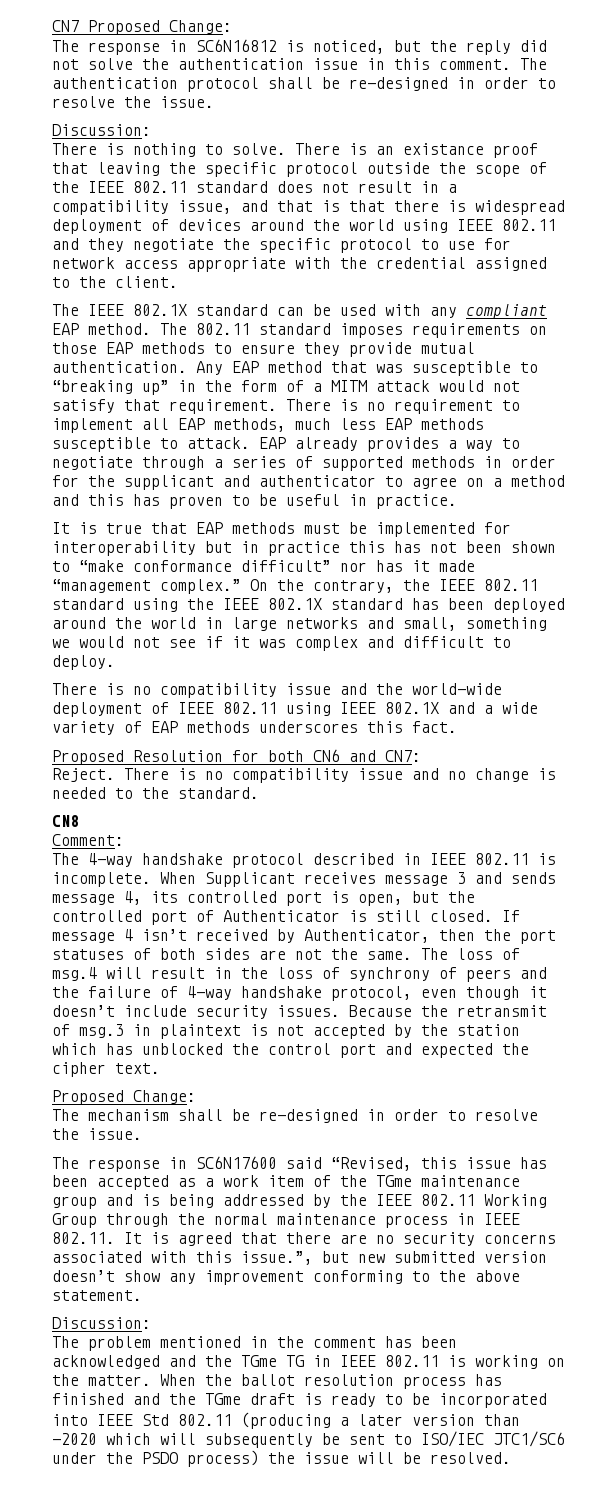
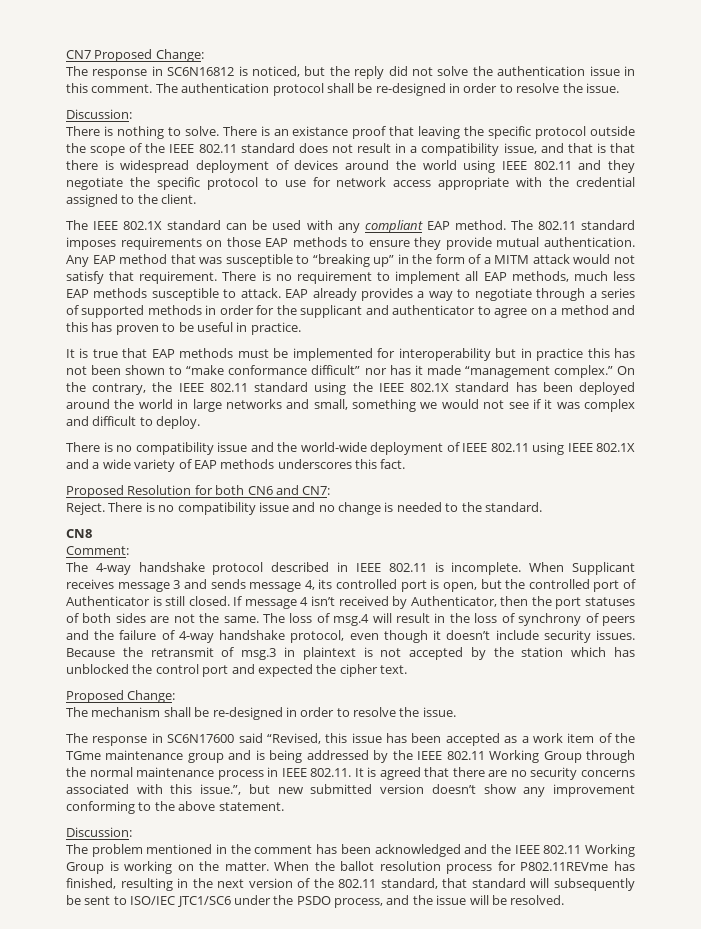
- The problem mentioned in the comment has been acknowledged and the TGme TG in IEEE 802.11 is working on the matter.
+ The problem mentioned in the comment has been acknowledged and the IEEE 802.11 Working Group is working on the matter.
- When the ballot resolution process has finished and the TGme draft is ready to be incorporated into IEEE Std 802.11 (producing a later version than -2020 which will subsequently be sent to ISO/IEC JTC1/SC6 under the PSDO process) the issue will be resolved.
+ When the ballot resolution process for P802.11REVme has finished, resulting in the next version of the 802.11 standard, that standard will subsequently be sent to ISO/IEC JTC1/SC6 under the PSDO process, and the issue will be resolved.

